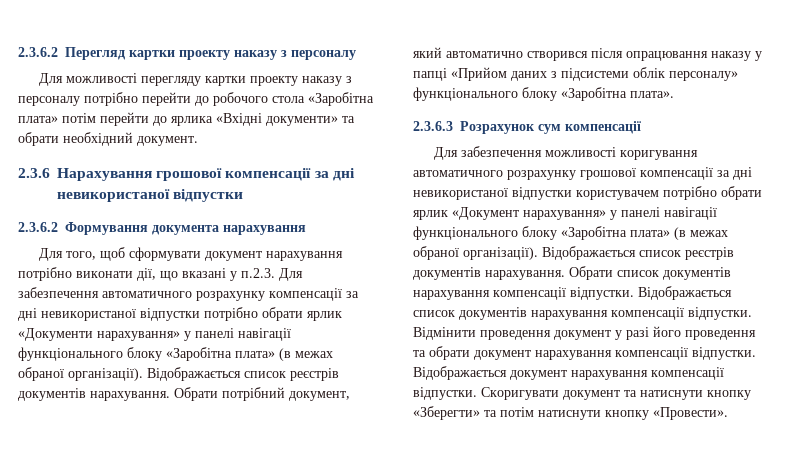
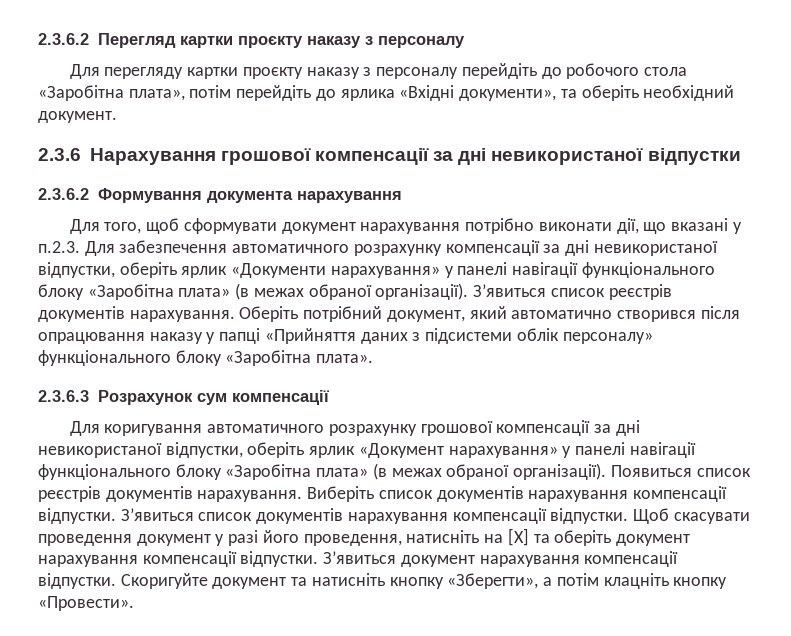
- 2.3.6.2 Перегляд картки проекту наказу з персоналу
+ 2.3.6.2 Перегляд картки проєкту наказу з персоналу
- Для можливості перегляду картки проекту наказу з персоналу потрібно перейти до робочого стола «Заробітна плата» потім перейти до ярлика «Вхідні документи» та обрати необхідний документ.
+ Для перегляду картки проєкту наказу з персоналу перейдіть до робочого стола «Заробітна плата», потім перейдіть до ярлика «Вхідні документи», та оберіть необхідний документ.
- Для того, щоб сформувати документ нарахування потрібно виконати дії, що вказані у п.2.3. Для забезпечення автоматичного розрахунку компенсації за дні невикористаної відпустки потрібно обрати ярлик «Документи нарахування» у панелі навігації функціонального блоку «Заробітна плата» (в межах обраної організації).
+ Для того, щоб сформувати документ нарахування потрібно виконати дії, що вказані у п.2.3. Для забезпечення автоматичного розрахунку компенсації за дні невикористаної відпустки, оберіть ярлик «Документи нарахування» у панелі навігації функціонального блоку «Заробітна плата» (в межах обраної організації).
- Відображається список реєстрів документів нарахування. Обрати потрібний документ, який автоматично створився після опрацювання наказу у папці «Прийом даних з підсистеми облік персоналу» функціонального блоку «Заробітна плата».
+ З’явиться список реєстрів документів нарахування. Оберіть потрібний документ, який автоматично створився після опрацювання наказу у папці «Прийняття даних з підсистеми облік персоналу» функціонального блоку «Заробітна плата».
- Для забезпечення можливості коригування автоматичного розрахунку грошової компенсації за дні невикористаної відпустки користувачем потрібно обрати ярлик «Документ нарахування» у панелі навігації функціонального блоку «Заробітна плата» (в межах обраної організації).
+ Для коригування автоматичного розрахунку грошової компенсації за дні невикористаної відпустки, оберіть ярлик «Документ нарахування» у панелі навігації функціонального блоку «Заробітна плата» (в межах обраної організації).
- Відображається список реєстрів документів нарахування. Обрати список документів нарахування компенсації відпустки. Відображається список документів нарахування компенсації відпустки. Відмінити проведення документ у разі його проведення та обрати документ нарахування компенсації відпустки. Відображається документ нарахування компенсації відпустки. Скоригувати документ та натиснути кнопку «Зберегти» та потім натиснути кнопку «Провести».
+ Появиться список реєстрів документів нарахування. Виберіть список документів нарахування компенсації відпустки. З’явиться список документів нарахування компенсації відпустки. Щоб скасувати проведення документ у разі його проведення, натисніть на [Х] та оберіть документ нарахування компенсації відпустки. З’явиться документ нарахування компенсації відпустки. Скоригуйте документ та натисніть кнопку «Зберегти», а потім клацніть кнопку «Провести».

